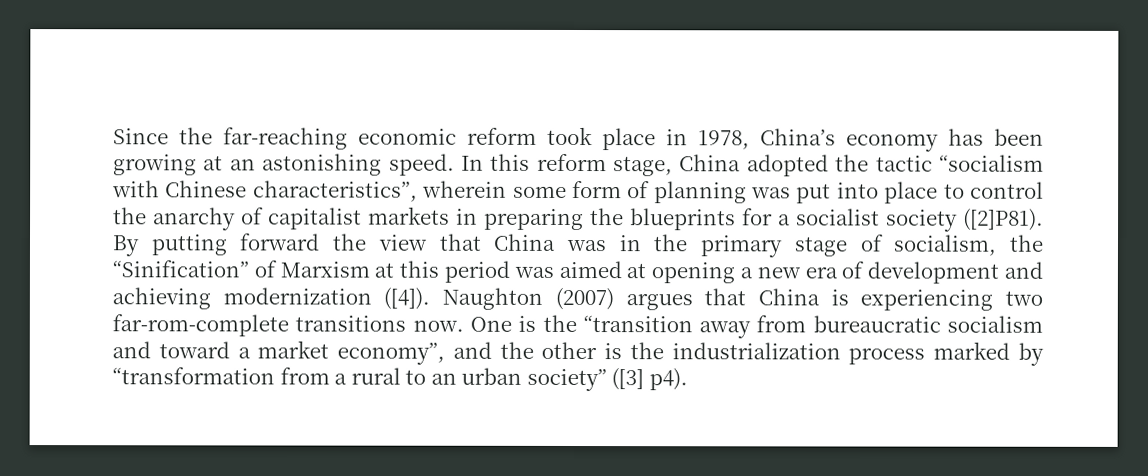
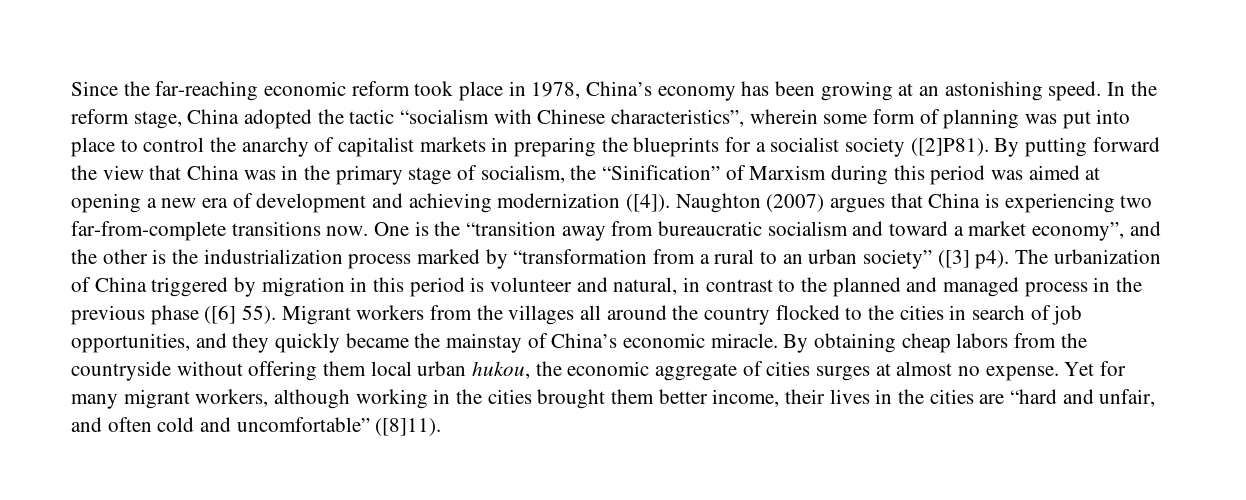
- In this reform stage, China adopted the tactic “socialism with Chinese characteristics”, wherein some form of planning was put into place to control the anarchy of capitalist markets in preparing the blueprints for a socialist society ([2]P81).
+ In the reform stage, China adopted the tactic “socialism with Chinese characteristics”, wherein some form of planning was put into place to control the anarchy of capitalist markets in preparing the blueprints for a socialist society ([2]P81).
- By putting forward the view that China was in the primary stage of socialism, the “Sinification” of Marxism at this period was aimed at opening a new era of development and achieving modernization ([4]).
+ By putting forward the view that China was in the primary stage of socialism, the “Sinification” of Marxism during this period was aimed at opening a new era of development and achieving modernization ([4]).
- Naughton (2007) argues that China is experiencing two far-rom-complete transitions now.
+ Naughton (2007) argues that China is experiencing two far-from-complete transitions now.
+ The urbanization of China triggered by migration in this period is volunteer and natural, in contrast to the planned and managed process in the previous phase ([6] 55). Migrant workers from the villages all around the country flocked to the cities in search of job opportunities, and they quickly became the mainstay of China’s economic miracle. By obtaining cheap labors from the countryside without offering them local urban hukou, the economic aggregate of cities surges at almost no expense. Yet for many migrant workers, although working in the cities brought them better income, their lives in the cities are “hard and unfair, and often cold and uncomfortable” ([8]11).

